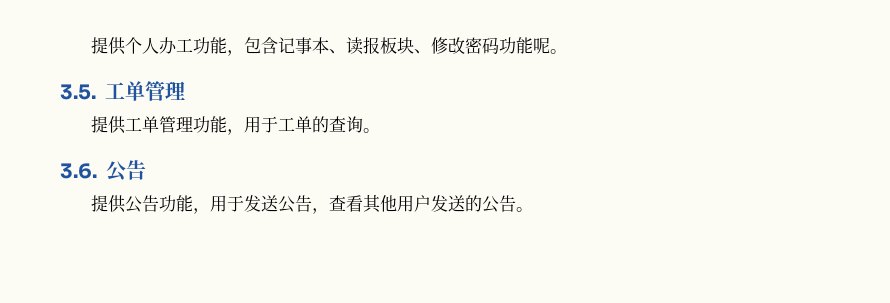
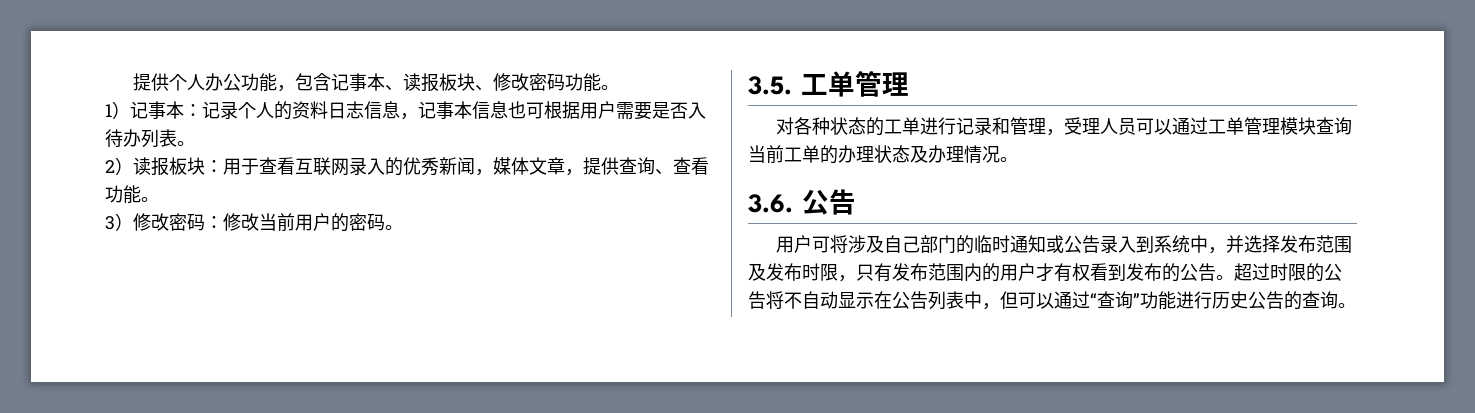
- 提供个人办工功能，包含记事本、读报板块、修改密码功能呢。
+ 提供个人办公功能，包含记事本、读报板块、修改密码功能。
+ 1）记事本：记录个人的资料日志信息，记事本信息也可根据用户需要是否入待办列表。
+ 2）读报板块：用于查看互联网录入的优秀新闻，媒体文章，提供查询、查看功能。
+ 3）修改密码：修改当前用户的密码。
  3.5.工单管理
- 提供工单管理功能，用于工单的查询。
+ 对各种状态的工单进行记录和管理，受理人员可以通过工单管理模块查询当前工单的办理状态及办理情况。
  3.6.公告
- 提供公告功能，用于发送公告，查看其他用户发送的公告。
+ 用户可将涉及自己部门的临时通知或公告录入到系统中，并选择发布范围及发布时限，只有发布范围内的用户才有权看到发布的公告。超过时限的公告将不自动显示在公告列表中，但可以通过“查询”功能进行历史公告的查询。

